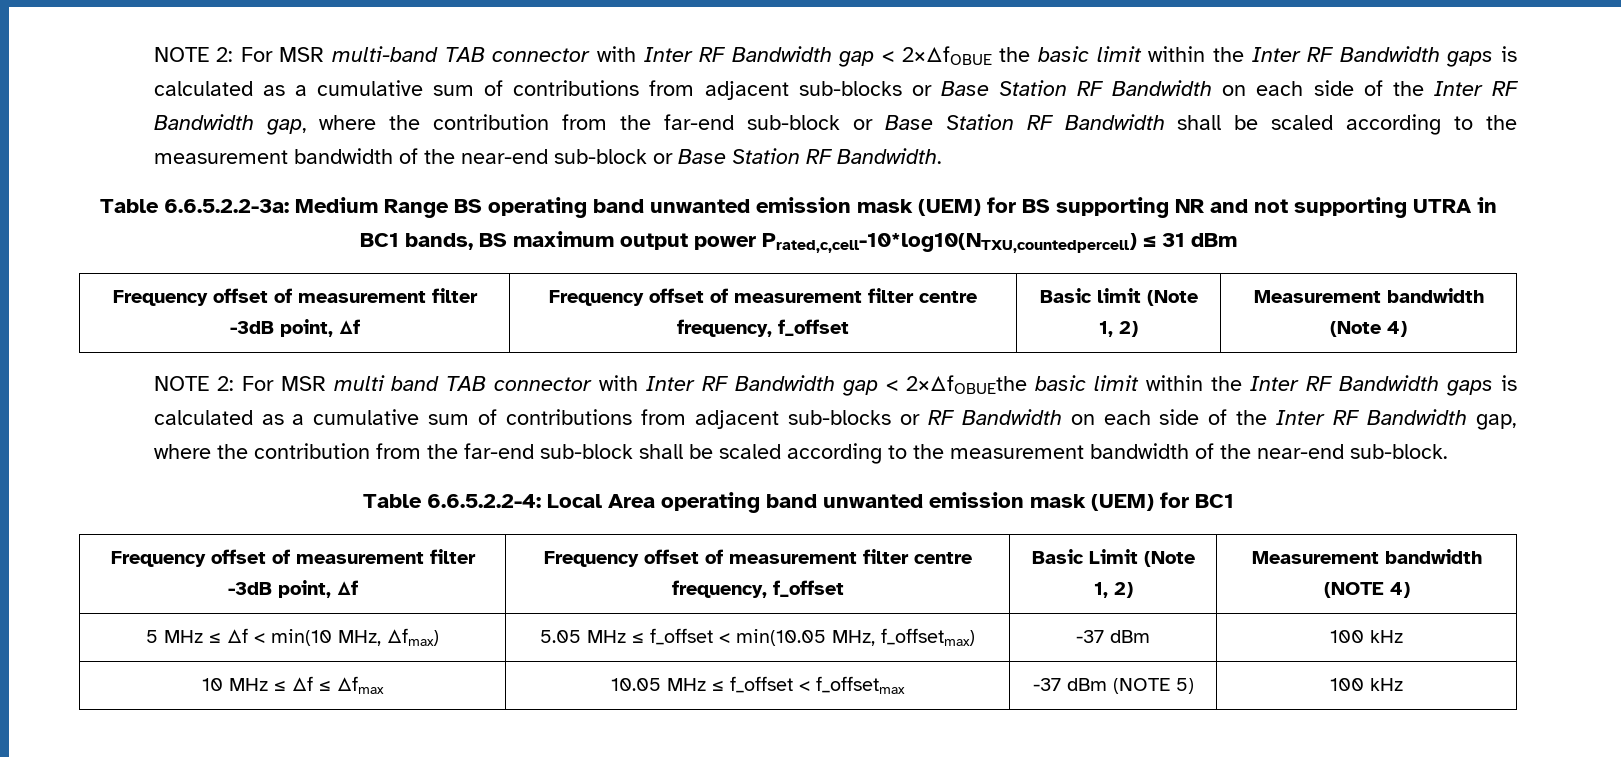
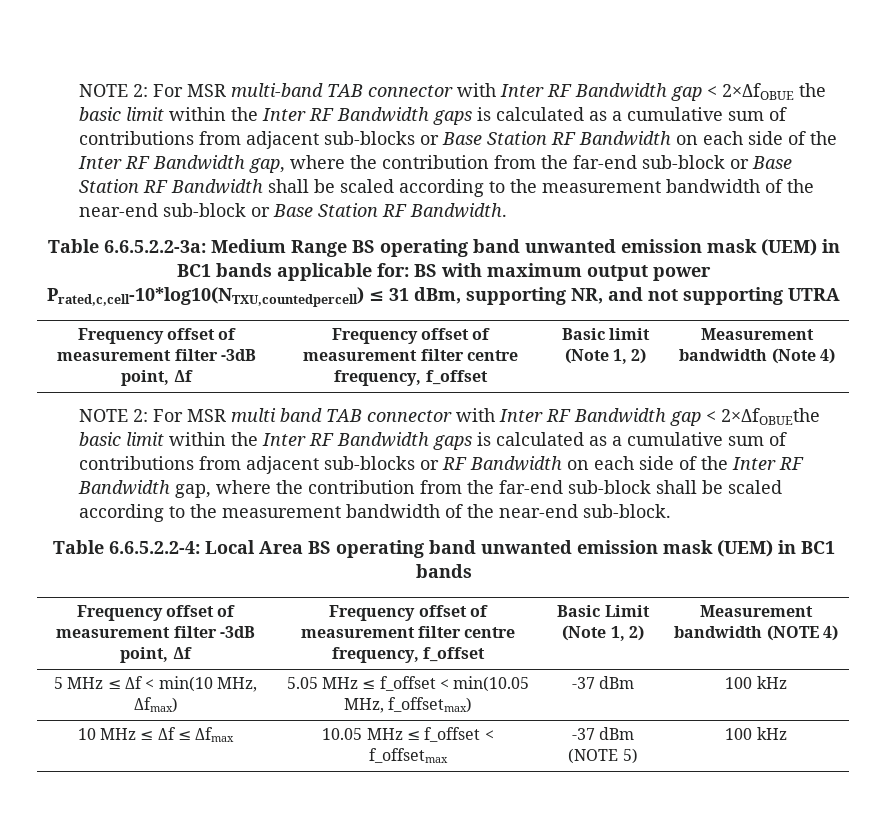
- Table 6.6.5.2.2-3a: Medium Range BS operating band unwanted emission mask (UEM) for BS supporting NR and not supporting UTRA in BC1 bands, BS maximum output power Prated,c,cell-10*log10(NTXU,countedpercell) ≤ 31 dBm
+ Table 6.6.5.2.2-3a: Medium Range BS operating band unwanted emission mask (UEM) in BC1 bands applicable for: BS with maximum output power Prated,c,cell-10*log10(NTXU,countedpercell) ≤ 31 dBm, supporting NR, and not supporting UTRA
- Table 6.6.5.2.2-4: Local Area operating band unwanted emission mask (UEM) for BC1
+ Table 6.6.5.2.2-4: Local Area BS operating band unwanted emission mask (UEM) in BC1 bands

